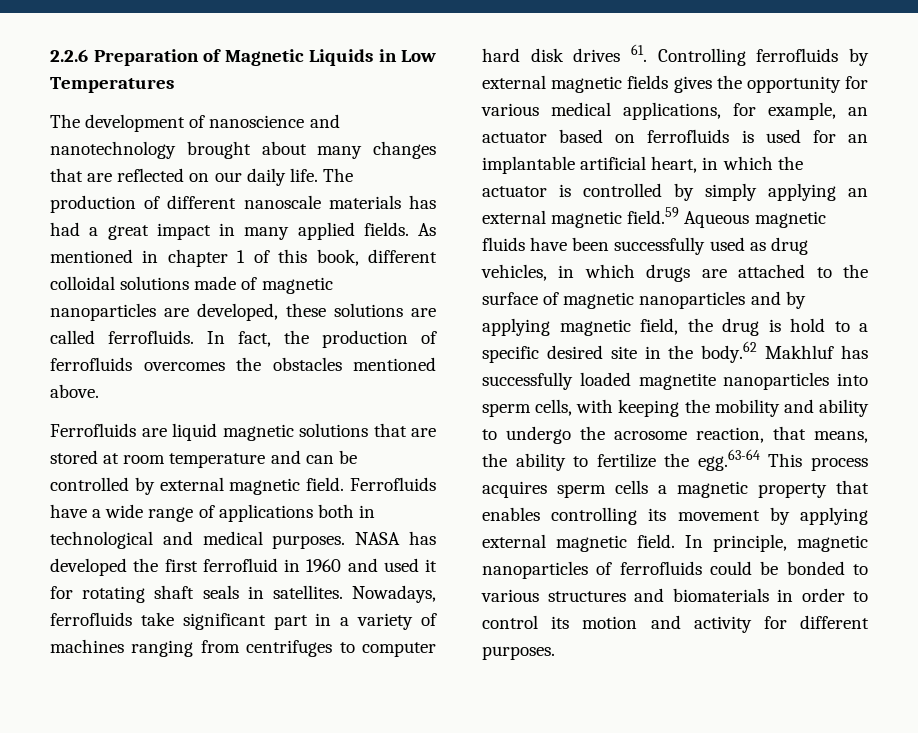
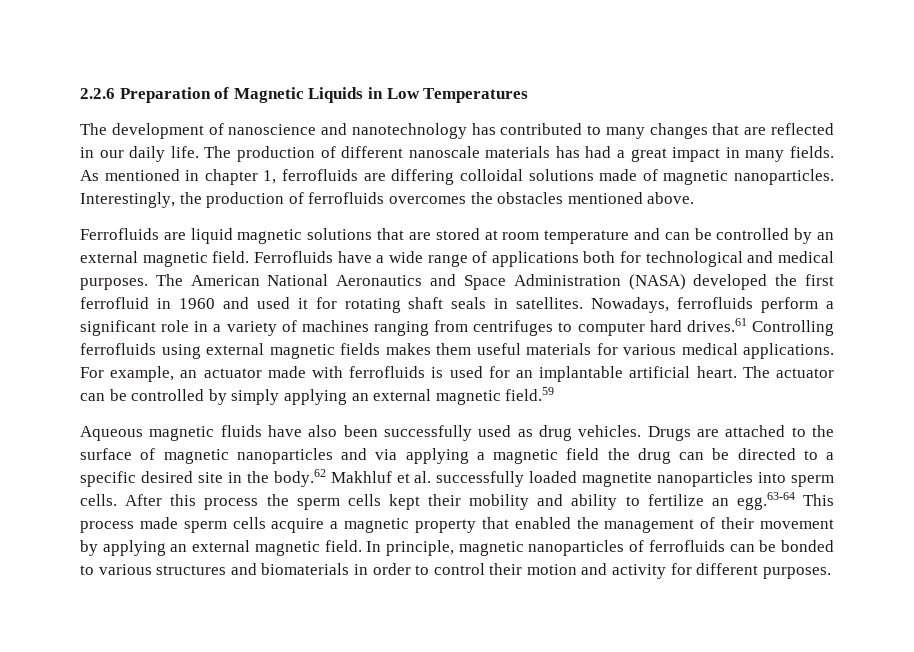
- The development of nanoscience and nanotechnology brought about many changes that are reflected on our daily life.
+ The development of nanoscience and nanotechnology has contributed to many changes that are reflected in our daily life.
- The production of different nanoscale materials has had a great impact in many applied fields.
+ The production of different nanoscale materials has had a great impact in many fields.
- As mentioned in chapter 1 of this book, different colloidal solutions made of magnetic nanoparticles are developed, these solutions are called ferrofluids. In fact, the production of ferrofluids overcomes the obstacles mentioned above.
+ As mentioned in chapter 1, ferrofluids are differing colloidal solutions made of magnetic nanoparticles. Interestingly, the production of ferrofluids overcomes the obstacles mentioned above.
- Ferrofluids are liquid magnetic solutions that are stored at room temperature and can be controlled by external magnetic field.
+ Ferrofluids are liquid magnetic solutions that are stored at room temperature and can be controlled by an external magnetic field.
- Ferrofluids have a wide range of applications both in technological and medical purposes.
+ Ferrofluids have a wide range of applications both for technological and medical purposes.
- NASA has developed the first ferrofluid in 1960 and used it for rotating shaft seals in satellites.
+ The American National Aeronautics and Space Administration (NASA) developed the first ferrofluid in 1960 and used it for rotating shaft seals in satellites.
- Nowadays, ferrofluids take significant part in a variety of machines ranging from centrifuges to computer hard disk drives 61. Controlling ferrofluids by external magnetic fields gives the opportunity for various medical applications, for example, an actuator based on ferrofluids is used for an implantable artificial heart, in which the actuator is controlled by simply applying an external magnetic field.59 Aqueous magnetic fluids have been successfully used as drug vehicles, in which drugs are attached to the surface of magnetic nanoparticles and by applying magnetic field, the drug is hold to a specific desired site in the body.62 Makhluf has successfully loaded magnetite nanoparticles into sperm cells, with keeping the mobility and ability to undergo the acrosome reaction, that means, the ability to fertilize the egg.63-64 This process acquires sperm cells a magnetic property that enables controlling its movement by applying external magnetic field.
+ Nowadays, ferrofluids perform a significant role in a variety of machines ranging from centrifuges to computer hard drives.61 Controlling ferrofluids using external magnetic fields makes them useful materials for various medical applications. For example, an actuator made with ferrofluids is used for an implantable artificial heart. The actuator can be controlled by simply applying an external magnetic field.59
+ Aqueous magnetic fluids have also been successfully used as drug vehicles. Drugs are attached to the surface of magnetic nanoparticles and via applying a magnetic field the drug can be directed to a specific desired site in the body.62 Makhluf et al. successfully loaded magnetite nanoparticles into sperm cells. After this process the sperm cells kept their mobility and ability to fertilize an egg.63-64 This process made sperm cells acquire a magnetic property that enabled the management of their movement by applying an external magnetic field.
- In principle, magnetic nanoparticles of ferrofluids could be bonded to various structures and biomaterials in order to control its motion and activity for different purposes.
+ In principle, magnetic nanoparticles of ferrofluids can be bonded to various structures and biomaterials in order to control their motion and activity for different purposes.

